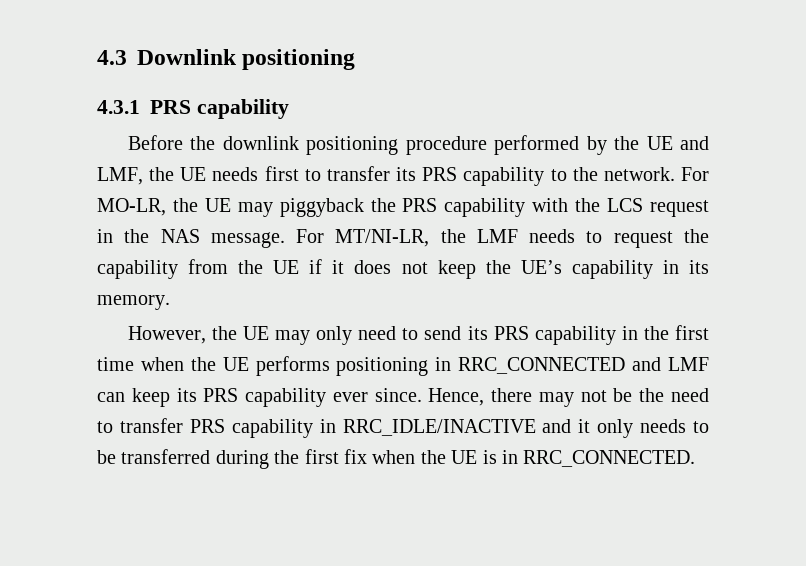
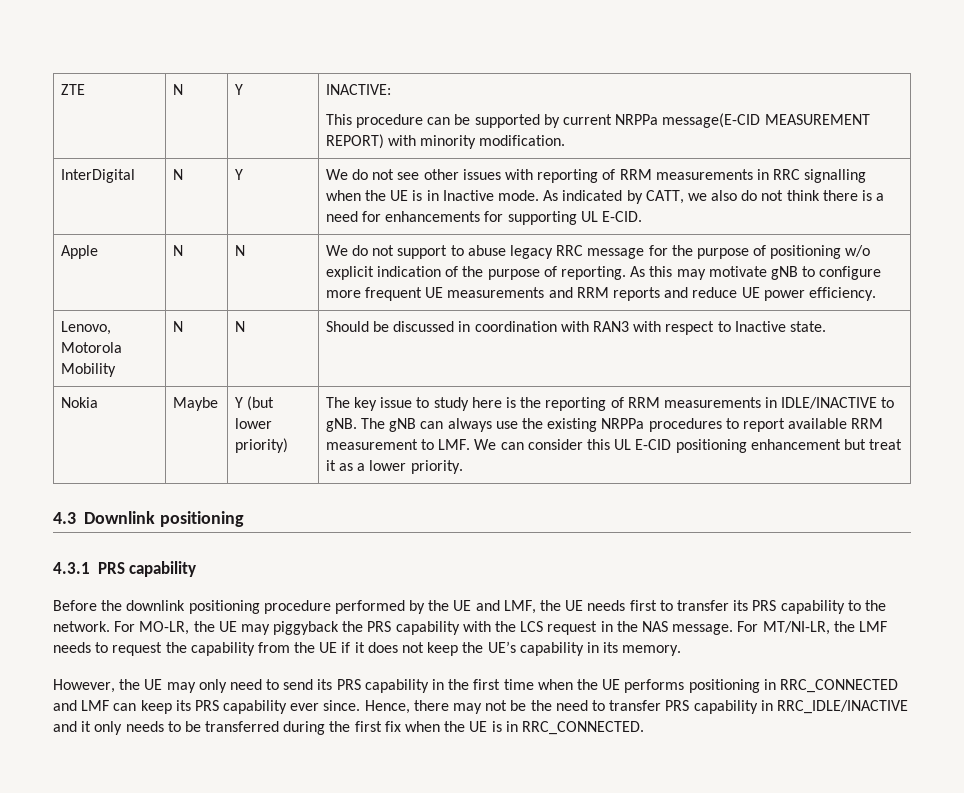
+ ZTE | N | Y | INACTIVE:
+ This procedure can be supported by current NRPPa message(E-CID MEASUREMENT REPORT) with minority modification.
+ InterDigital | N | Y | We do not see other issues with reporting of RRM measurements in RRC signalling when the UE is in Inactive mode. As indicated by CATT, we also do not think there is a need for enhancements for supporting UL E-CID.
+ Apple | N | N | We do not support to abuse legacy RRC message for the purpose of positioning w/o explicit indication of the purpose of reporting. As this may motivate gNB to configure more frequent UE measurements and RRM reports and reduce UE power efficiency.
+ Lenovo, Motorola Mobility | N | N | Should be discussed in coordination with RAN3 with respect to Inactive state.
+ Nokia | Maybe | Y (but lower priority) | The key issue to study here is the reporting of RRM measurements in IDLE/INACTIVE to gNB. The gNB can always use the existing NRPPa procedures to report available RRM measurement to LMF. We can consider this UL E-CID positioning enhancement but treat it as a lower priority.

